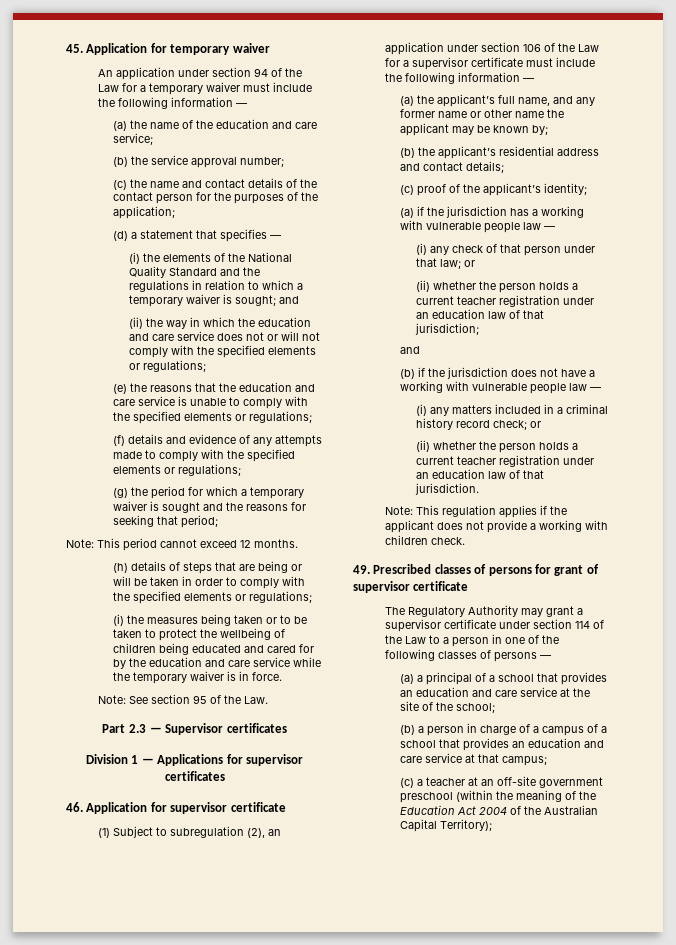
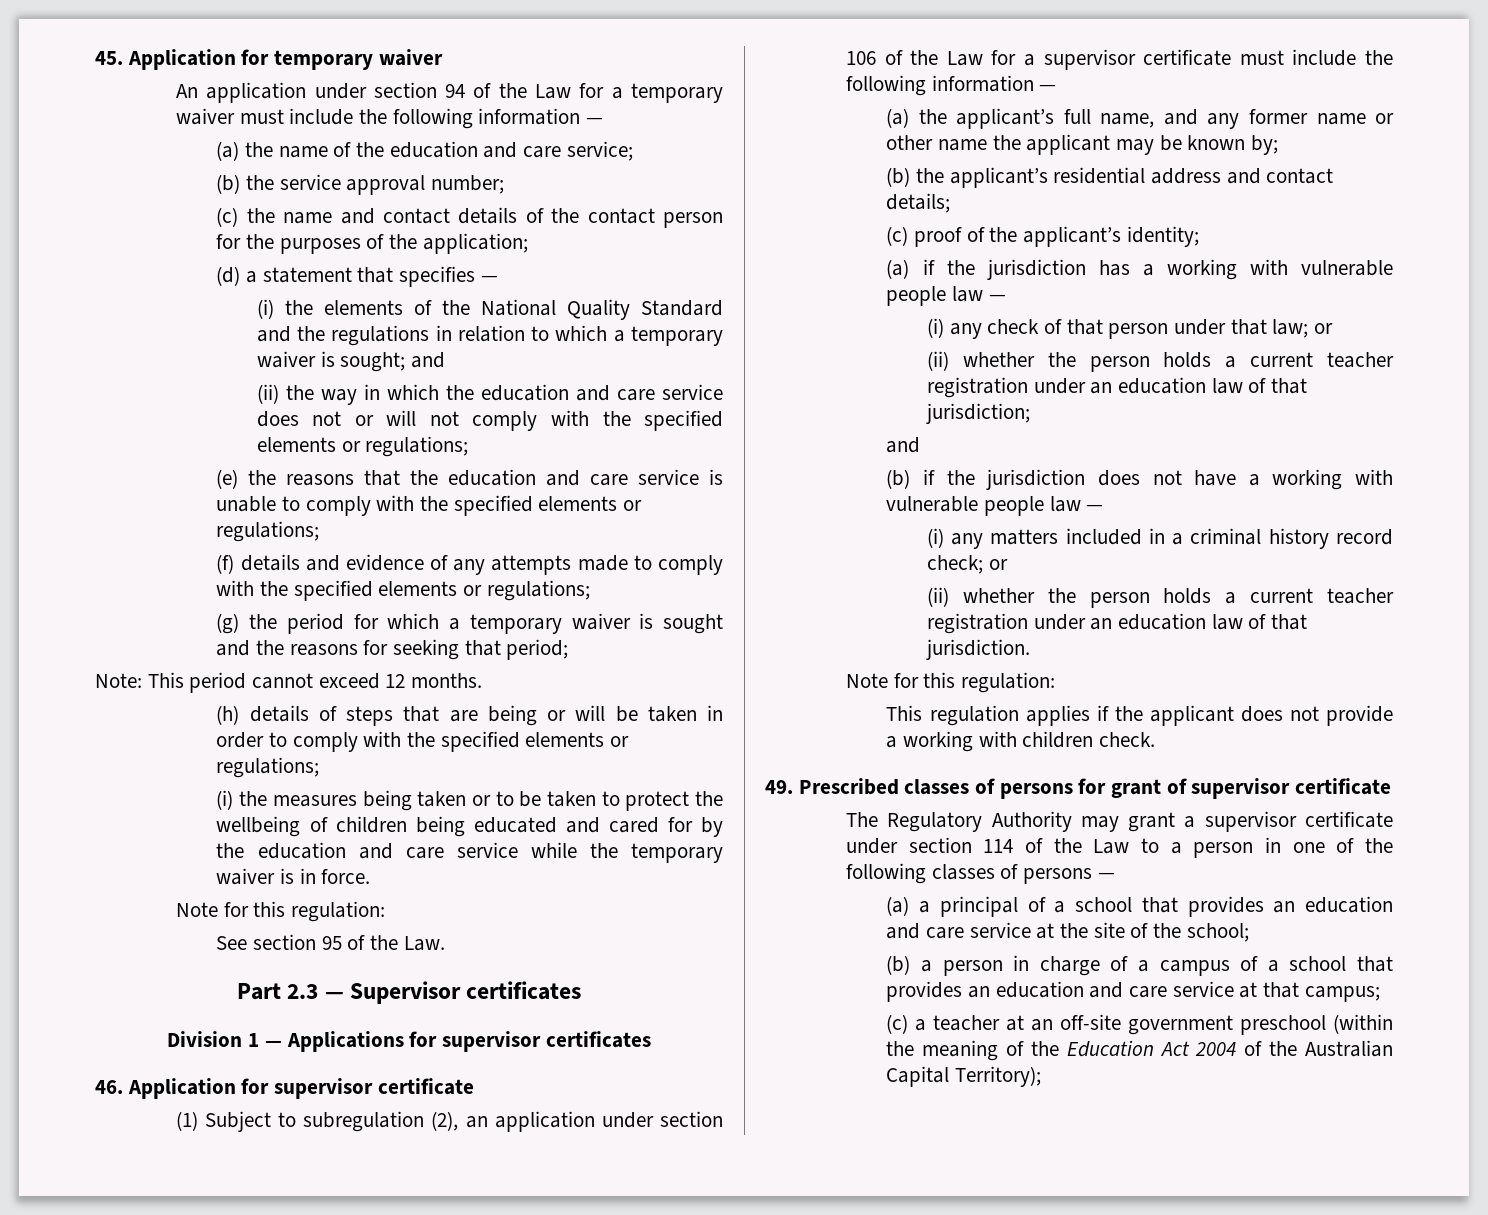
  (i) the measures being taken or to be taken to protect the wellbeing of children being educated and cared for by the education and care service while the temporary waiver is in force.
- Note: See section 95 of the Law.
+ Note for this regulation:
+ See section 95 of the Law.
  (ii) whether the person holds a current teacher registration under an education law of that jurisdiction.
- Note: This regulation applies if the applicant does not provide a working with children check.
+ Note for this regulation:
+ This regulation applies if the applicant does not provide a working with children check.

